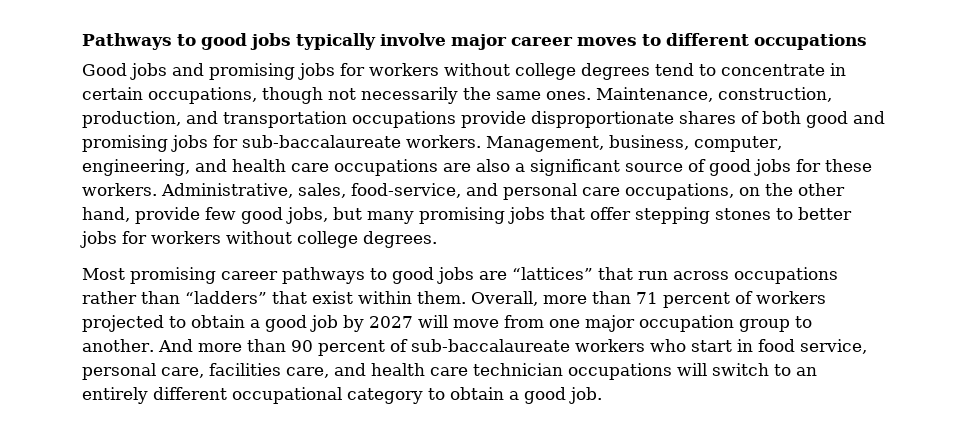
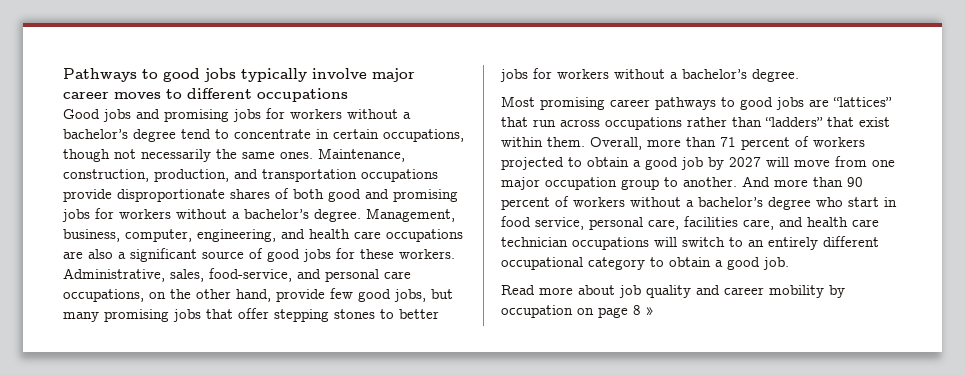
- Good jobs and promising jobs for workers without college degrees tend to concentrate in certain occupations, though not necessarily the same ones.
+ Good jobs and promising jobs for workers without a bachelor’s degree tend to concentrate in certain occupations, though not necessarily the same ones.
- Maintenance, construction, production, and transportation occupations provide disproportionate shares of both good and promising jobs for sub-baccalaureate workers.
+ Maintenance, construction, production, and transportation occupations provide disproportionate shares of both good and promising jobs for workers without a bachelor’s degree.
- Administrative, sales, food-service, and personal care occupations, on the other hand, provide few good jobs, but many promising jobs that offer stepping stones to better jobs for workers without college degrees.
+ Administrative, sales, food-service, and personal care occupations, on the other hand, provide few good jobs, but many promising jobs that offer stepping stones to better jobs for workers without a bachelor’s degree.
- And more than 90 percent of sub-baccalaureate workers who start in food service, personal care, facilities care, and health care technician occupations will switch to an entirely different occupational category to obtain a good job.
+ And more than 90 percent of workers without a bachelor’s degree who start in food service, personal care, facilities care, and health care technician occupations will switch to an entirely different occupational category to obtain a good job.
+ Read more about job quality and career mobility by occupation on page 8 »

